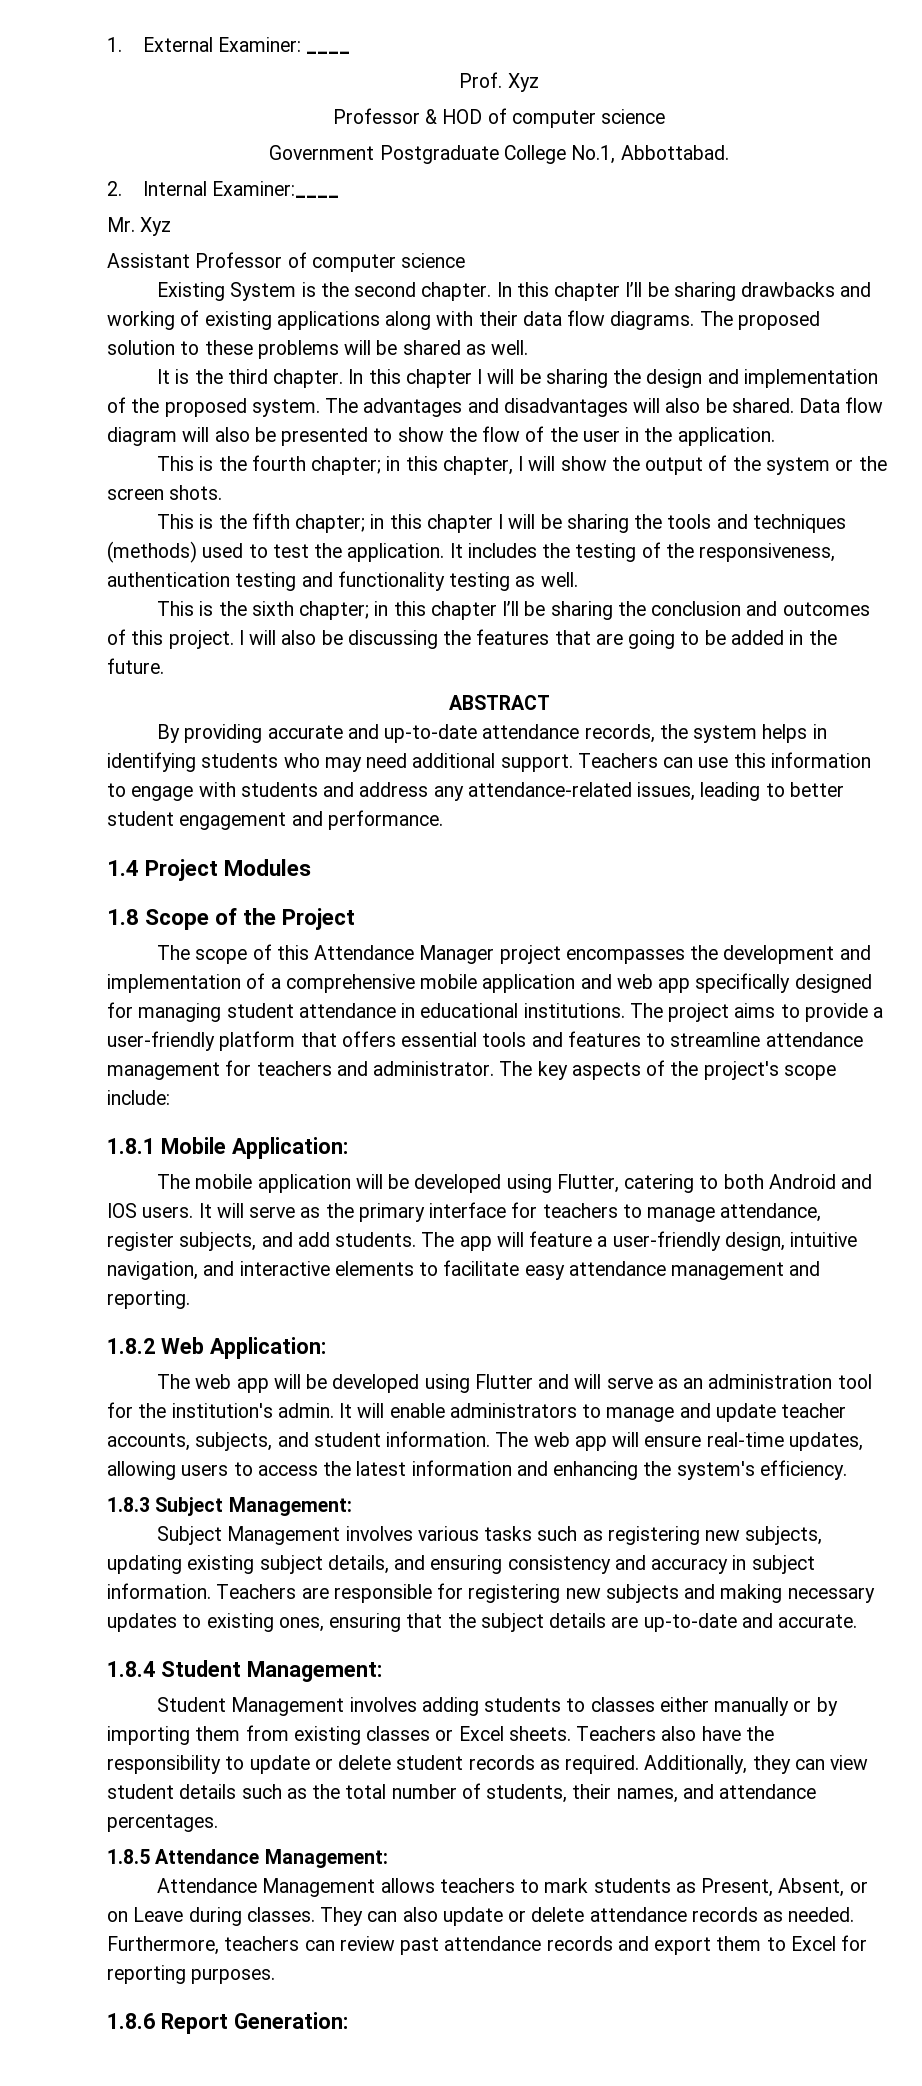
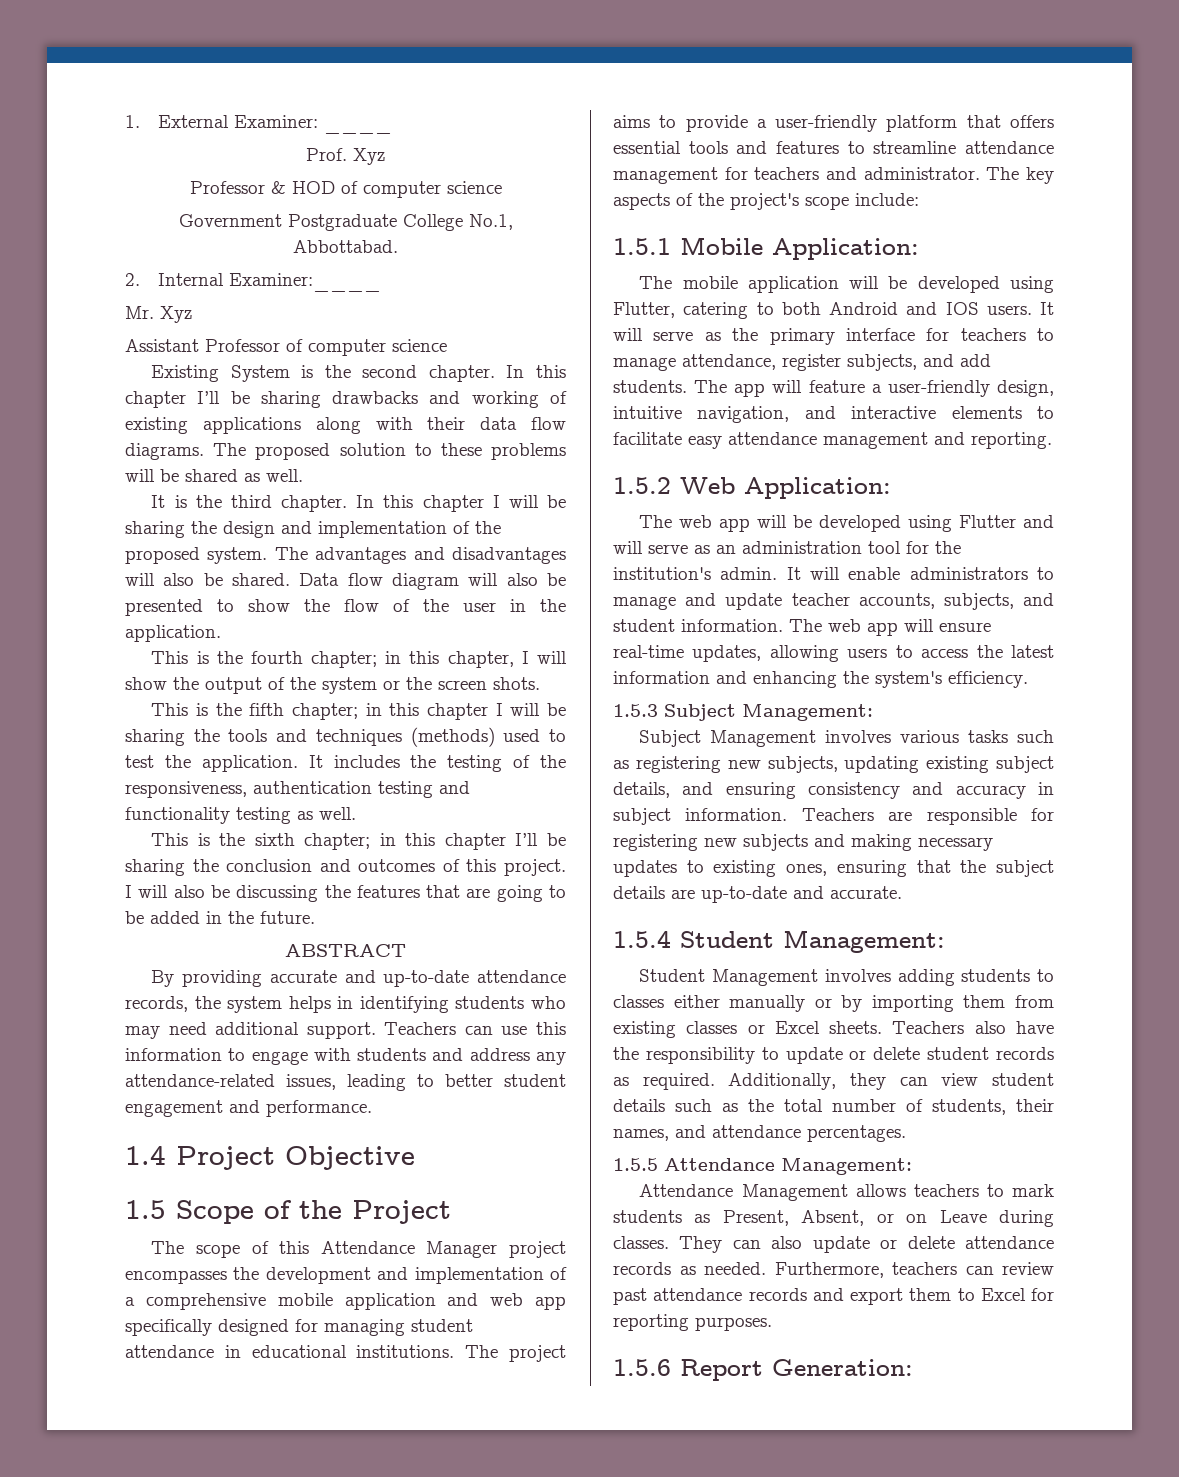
- 1.4 Project Modules
- 1.8 Scope of the Project
+ 1.4 Project Objective
+ 1.5 Scope of the Project
- 1.8.1 Mobile Application:
+ 1.5.1 Mobile Application:
- 1.8.2 Web Application:
+ 1.5.2 Web Application:
- 1.8.3 Subject Management:
+ 1.5.3 Subject Management:
- 1.8.4 Student Management:
+ 1.5.4 Student Management:
- 1.8.5 Attendance Management:
+ 1.5.5 Attendance Management:
- 1.8.6 Report Generation:
+ 1.5.6 Report Generation:

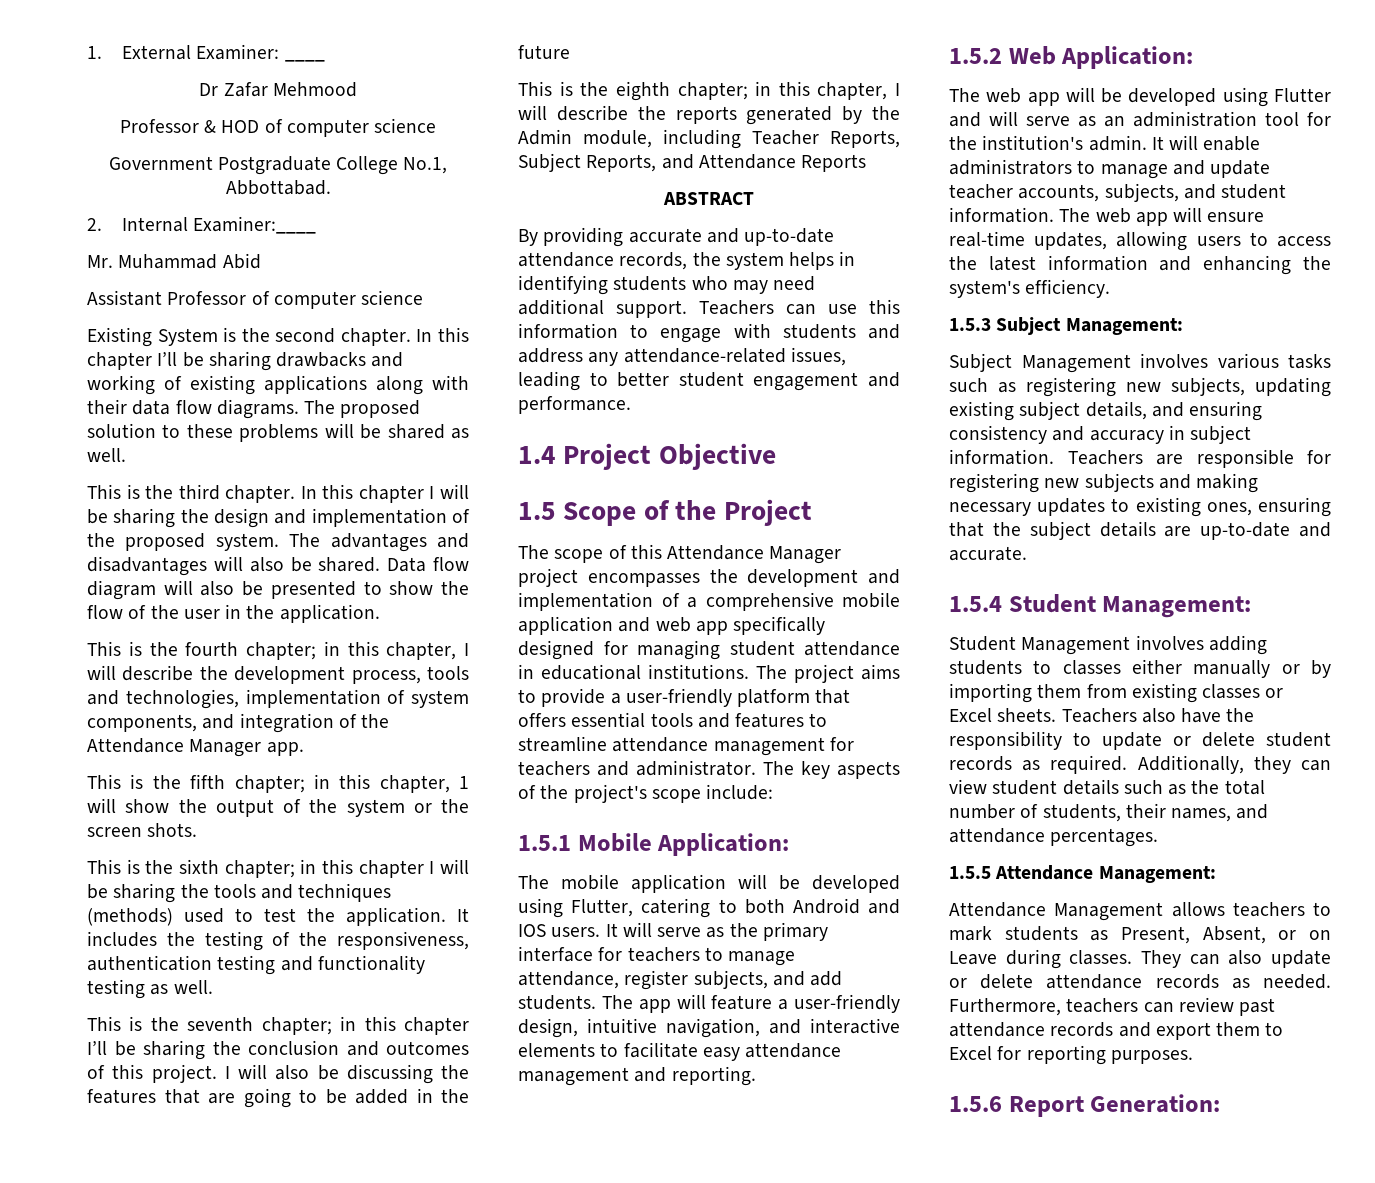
- Prof. Xyz
+ Dr Zafar Mehmood
- Mr. Xyz
+ Mr. Muhammad Abid
- It is the third chapter.
+ This is the third chapter.
- This is the fourth chapter; in this chapter, I will show the output of the system or the screen shots.
+ This is the fourth chapter; in this chapter, I will describe the development process, tools and technologies, implementation of system components, and integration of the Attendance Manager app.
+ This is the fifth chapter; in this chapter, 1 will show the output of the system or the screen shots.
- This is the fifth chapter; in this chapter I will be sharing the tools and techniques (methods) used to test the application.
+ This is the sixth chapter; in this chapter I will be sharing the tools and techniques (methods) used to test the application.
- This is the sixth chapter; in this chapter I’ll be sharing the conclusion and outcomes of this project.
+ This is the seventh chapter; in this chapter I’ll be sharing the conclusion and outcomes of this project.
- I will also be discussing the features that are going to be added in the future.
+ I will also be discussing the features that are going to be added in the future
+ This is the eighth chapter; in this chapter, I will describe the reports generated by the Admin module, including Teacher Reports, Subject Reports, and Attendance Reports

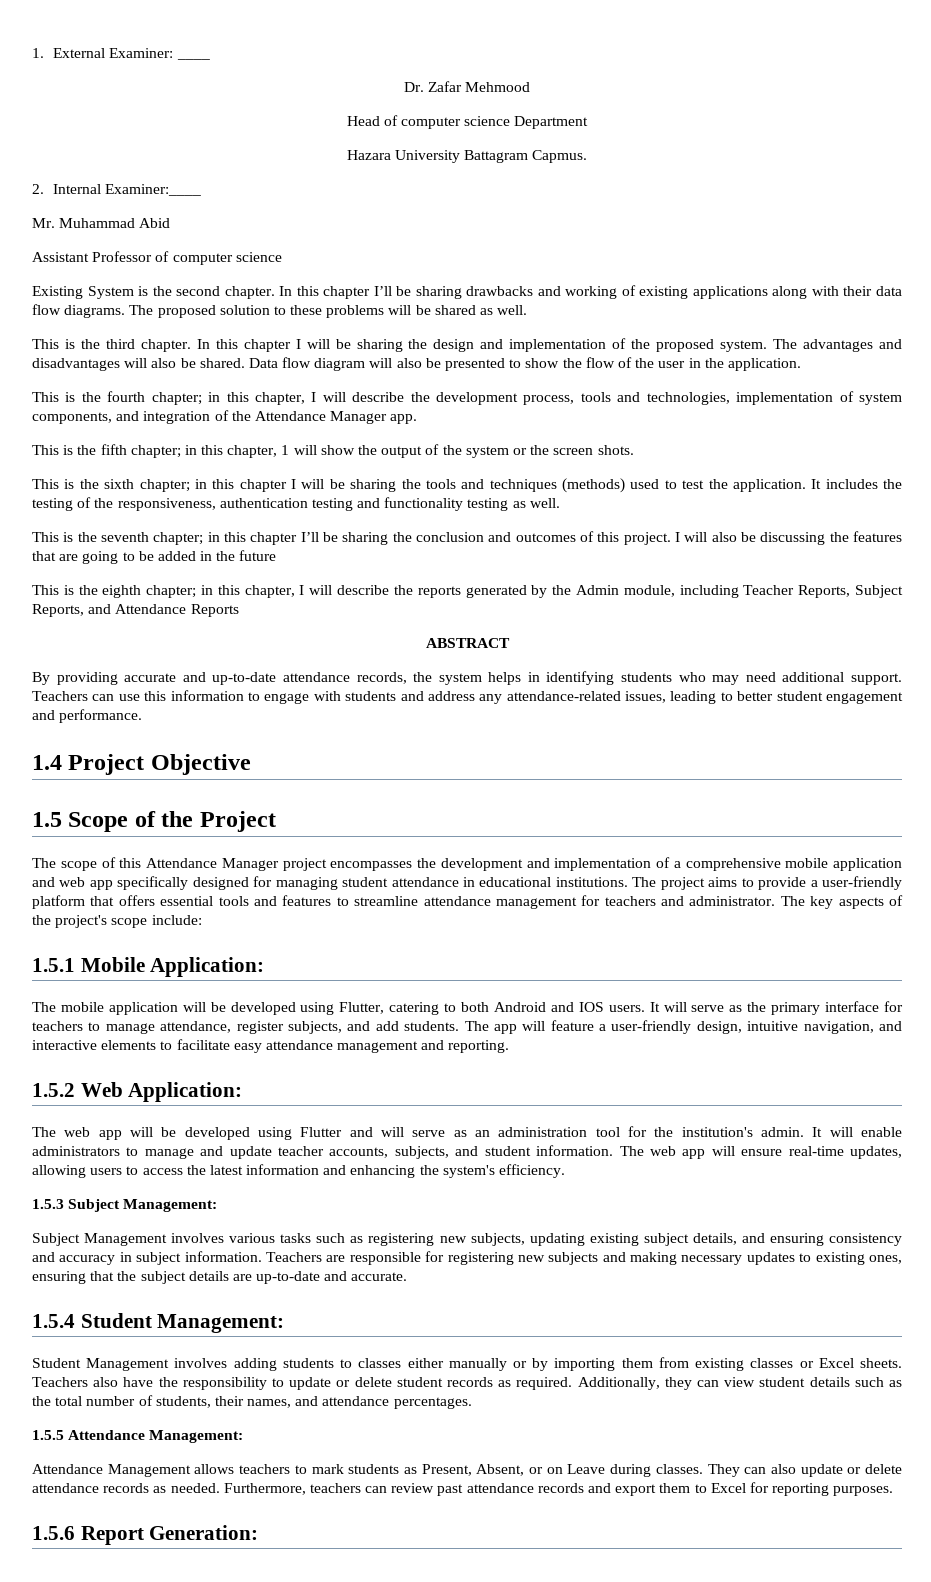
- Dr Zafar Mehmood
+ Dr. Zafar Mehmood
- Professor & HOD of computer science
- Government Postgraduate College No.1, Abbottabad.
+ Head of computer science Department
+ Hazara University Battagram Capmus.

